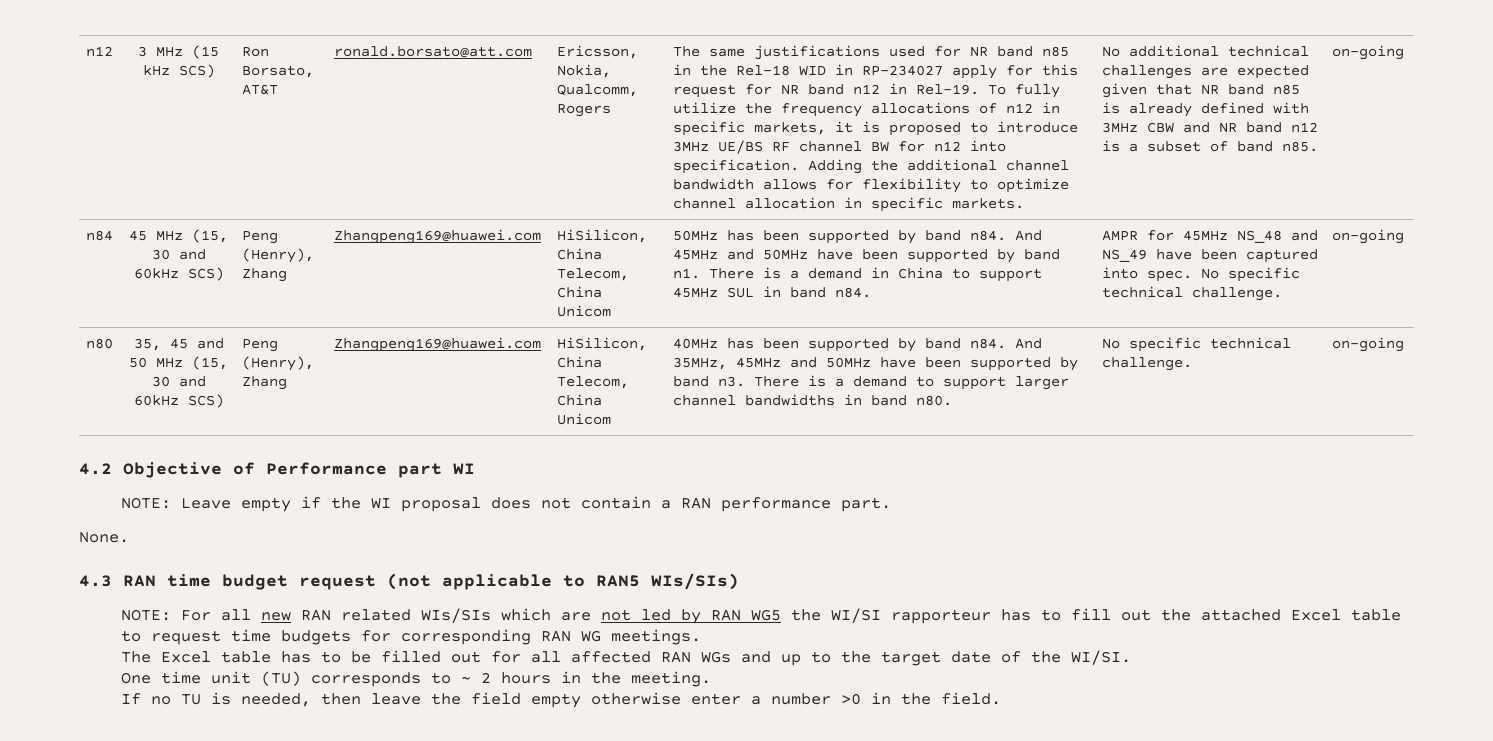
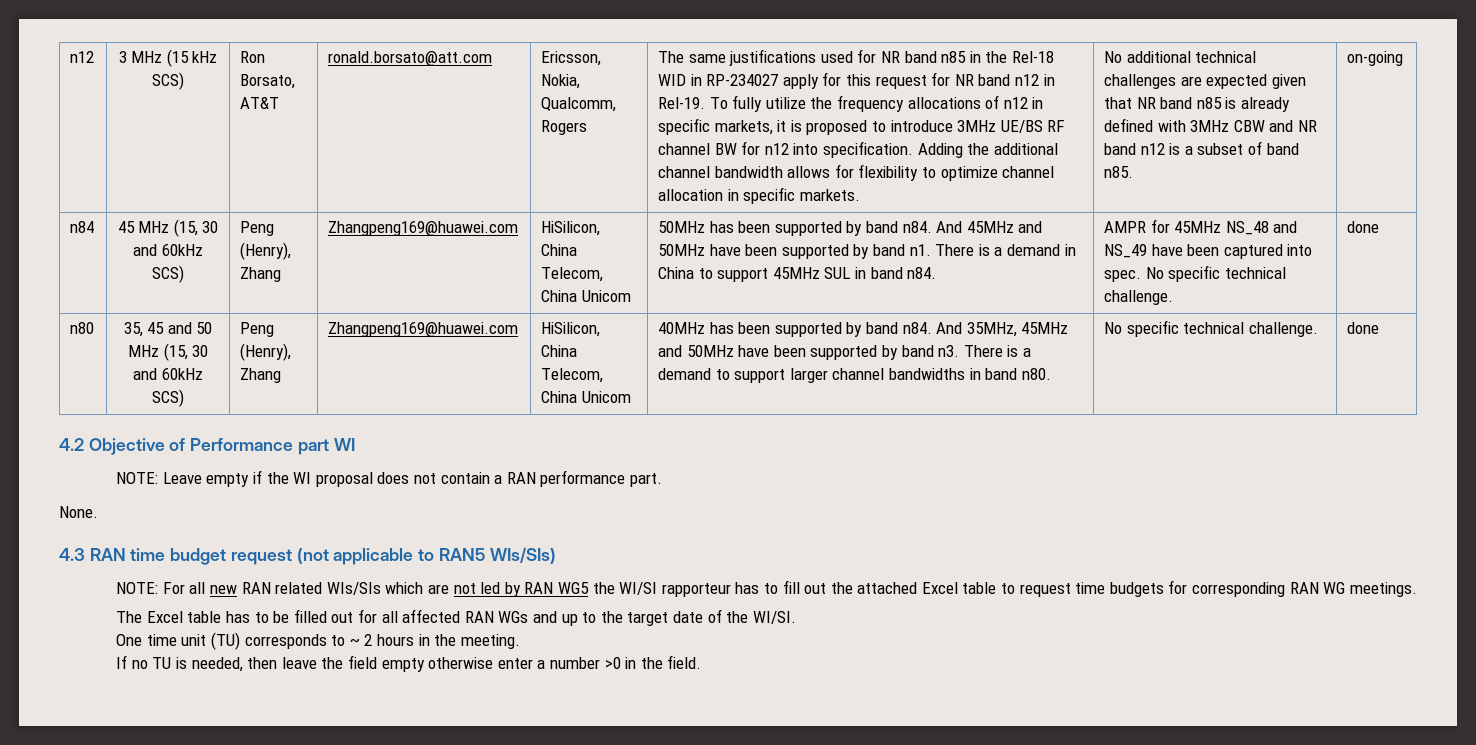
- AMPR for 45MHz NS_48 and NS_49 have been captured into spec. No specific technical challenge. | on-going
+ AMPR for 45MHz NS_48 and NS_49 have been captured into spec. No specific technical challenge. | done
- There is a demand to support larger channel bandwidths in band n80. | No specific technical challenge. | on-going
+ There is a demand to support larger channel bandwidths in band n80. | No specific technical challenge. | done

